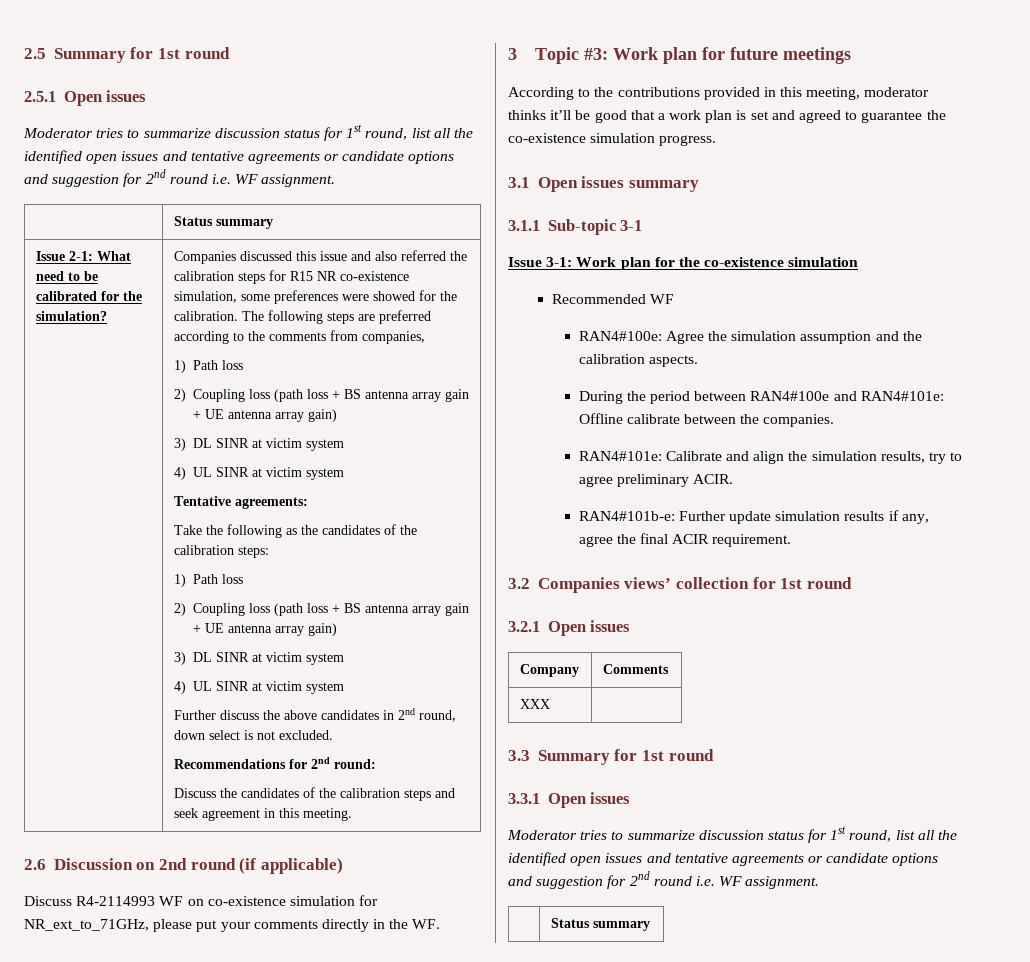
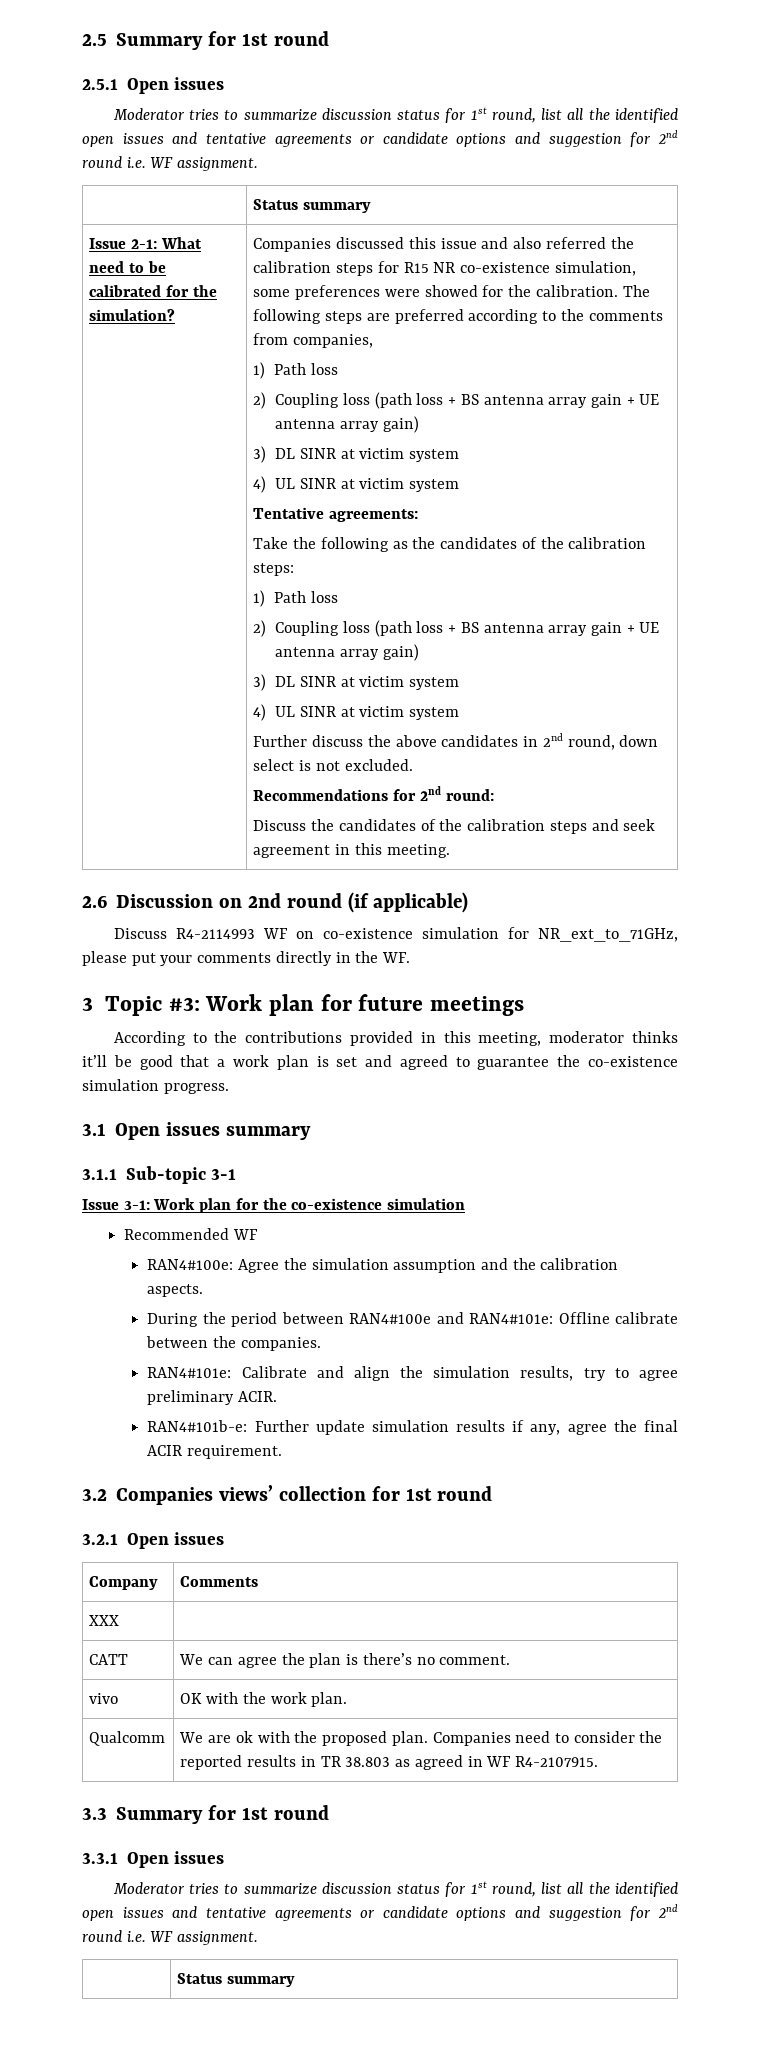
+ CATT | We can agree the plan is there’s no comment.
+ vivo | OK with the work plan.
+ Qualcomm | We are ok with the proposed plan. Companies need to consider the reported results in TR 38.803 as agreed in WF R4-2107915.

